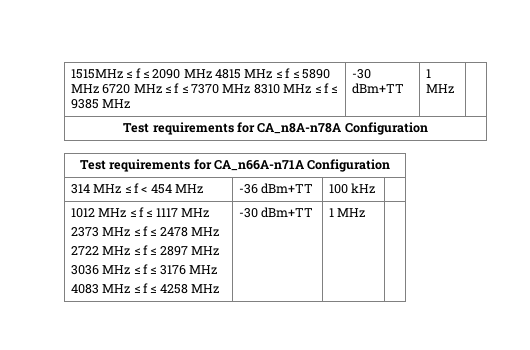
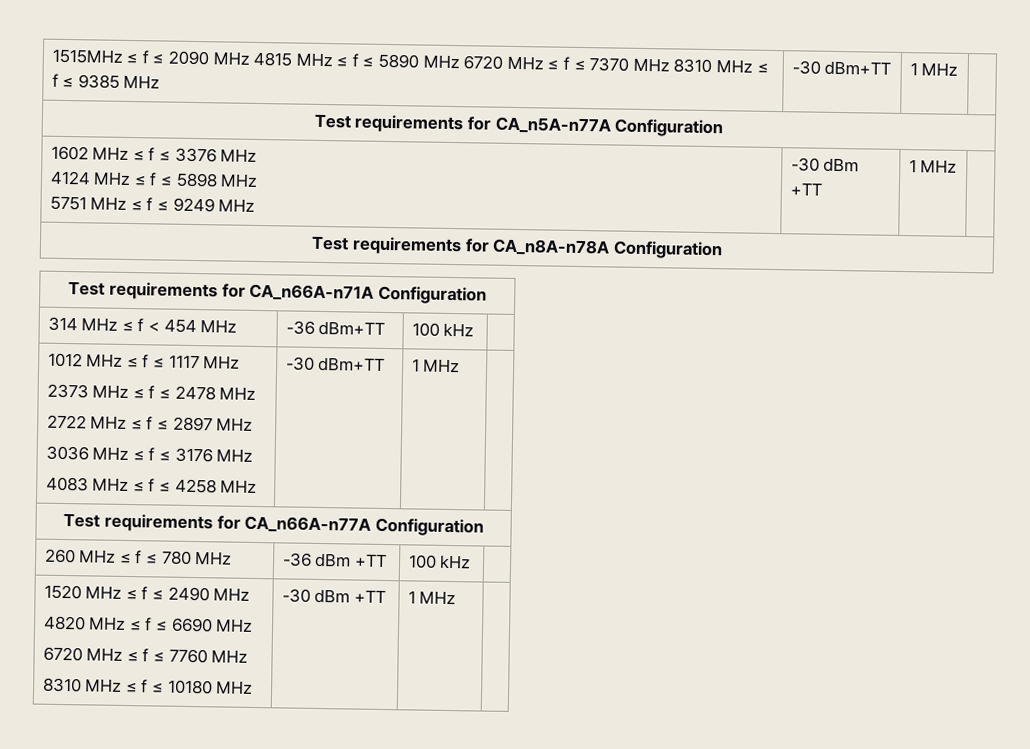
+ Test requirements for CA_n5A-n77A Configuration
+ 1602 MHz ≤ f ≤ 3376 MHz
+ 4124 MHz ≤ f ≤ 5898 MHz
+ 5751 MHz ≤ f ≤ 9249 MHz | -30 dBm +TT | 1 MHz |
+ Test requirements for CA_n66A-n77A Configuration
+ 260 MHz ≤ f ≤ 780 MHz | -36 dBm +TT | 100 kHz |
+ 1520 MHz ≤ f ≤ 2490 MHz
+ 4820 MHz ≤ f ≤ 6690 MHz
+ 6720 MHz ≤ f ≤ 7760 MHz
+ 8310 MHz ≤ f ≤ 10180 MHz | -30 dBm +TT | 1 MHz |

